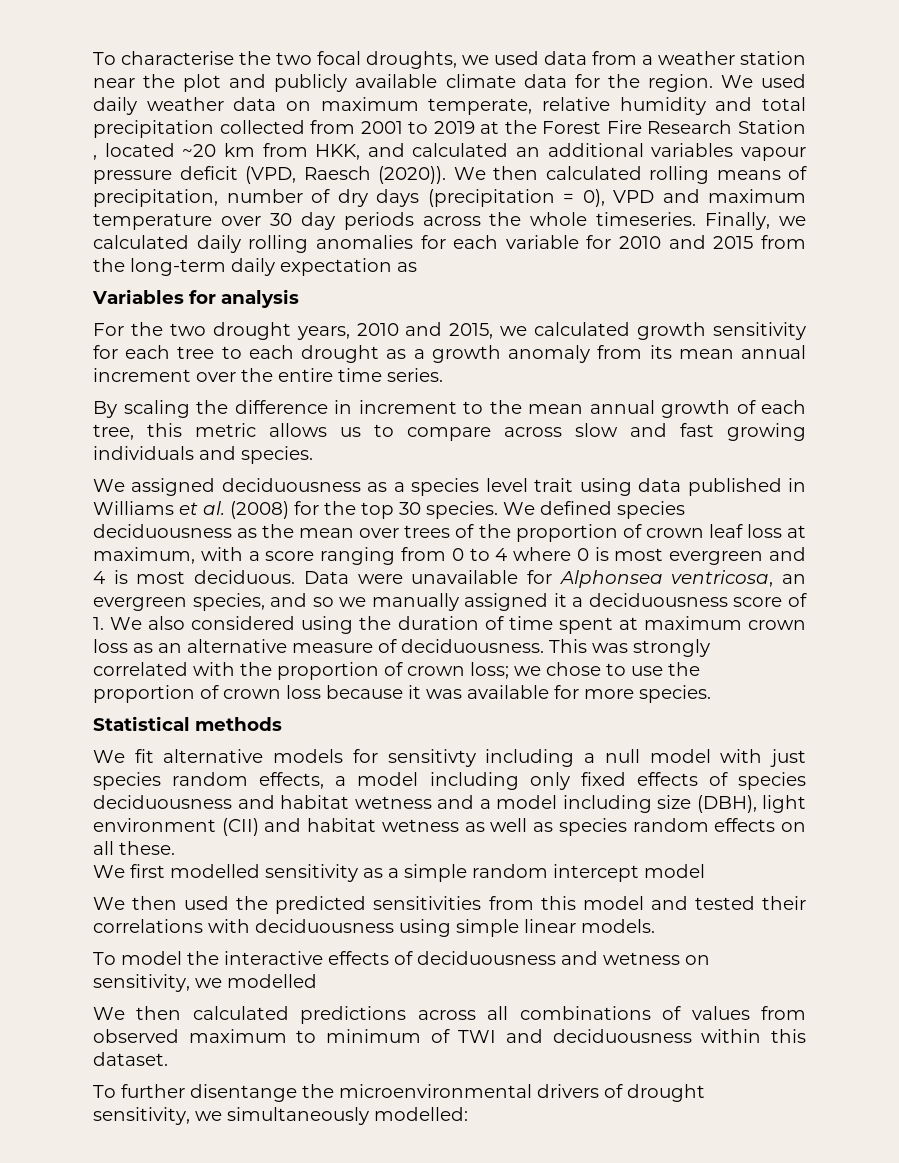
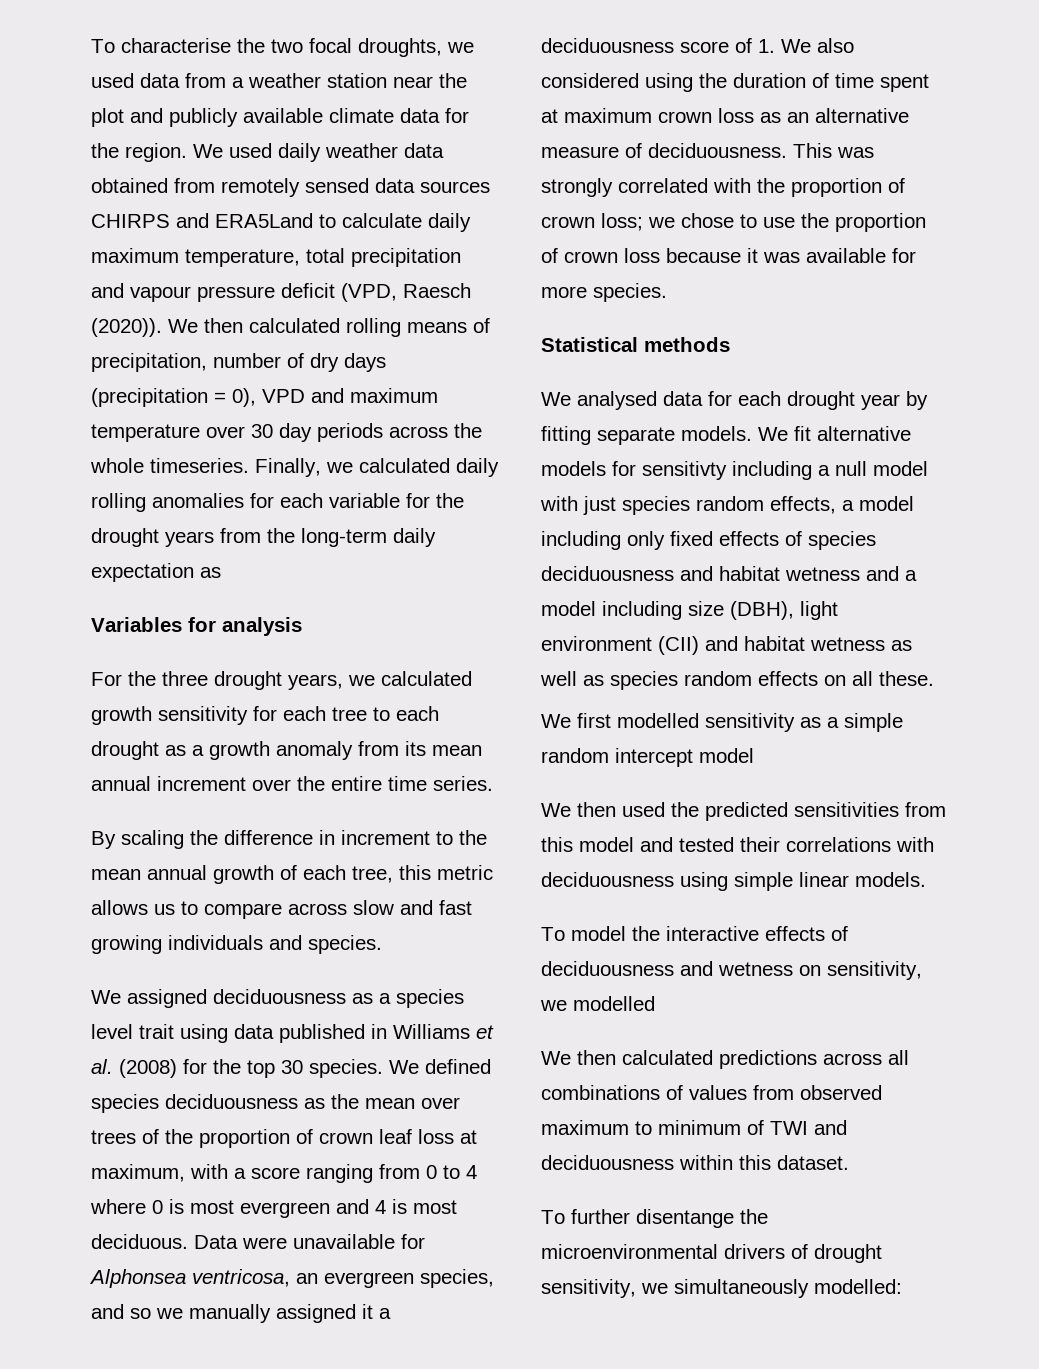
- We used daily weather data on maximum temperate, relative humidity and total precipitation collected from 2001 to 2019 at the Forest Fire Research Station , located ~20 km from HKK, and calculated an additional variables vapour pressure deficit (VPD, Raesch (2020)).
+ We used daily weather data obtained from remotely sensed data sources CHIRPS and ERA5Land to calculate daily maximum temperature, total precipitation and vapour pressure deficit (VPD, Raesch (2020)).
- Finally, we calculated daily rolling anomalies for each variable for 2010 and 2015 from the long-term daily expectation as
+ Finally, we calculated daily rolling anomalies for each variable for the drought years from the long-term daily expectation as
- For the two drought years, 2010 and 2015, we calculated growth sensitivity for each tree to each drought as a growth anomaly from its mean annual increment over the entire time series.
+ For the three drought years, we calculated growth sensitivity for each tree to each drought as a growth anomaly from its mean annual increment over the entire time series.
- We fit alternative models for sensitivty including a null model with just species random effects, a model including only fixed effects of species deciduousness and habitat wetness and a model including size (DBH), light environment (CII) and habitat wetness as well as species random effects on all these.
+ We analysed data for each drought year by fitting separate models. We fit alternative models for sensitivty including a null model with just species random effects, a model including only fixed effects of species deciduousness and habitat wetness and a model including size (DBH), light environment (CII) and habitat wetness as well as species random effects on all these.

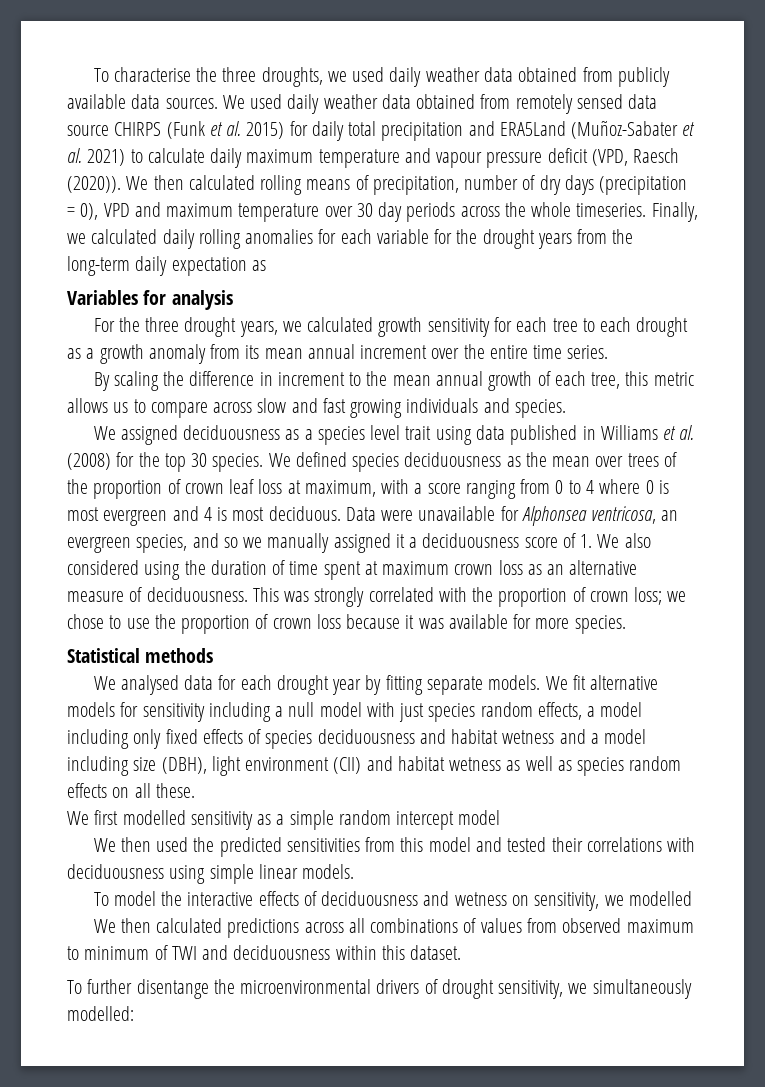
- To characterise the two focal droughts, we used data from a weather station near the plot and publicly available climate data for the region.
+ To characterise the three droughts, we used daily weather data obtained from publicly available data sources.
- We used daily weather data obtained from remotely sensed data sources CHIRPS and ERA5Land to calculate daily maximum temperature, total precipitation and vapour pressure deficit (VPD, Raesch (2020)).
+ We used daily weather data obtained from remotely sensed data source CHIRPS (Funk et al. 2015) for daily total precipitation and ERA5Land (Muñoz-Sabater et al. 2021) to calculate daily maximum temperature and vapour pressure deficit (VPD, Raesch (2020)).
- We fit alternative models for sensitivty including a null model with just species random effects, a model including only fixed effects of species deciduousness and habitat wetness and a model including size (DBH), light environment (CII) and habitat wetness as well as species random effects on all these.
+ We fit alternative models for sensitivity including a null model with just species random effects, a model including only fixed effects of species deciduousness and habitat wetness and a model including size (DBH), light environment (CII) and habitat wetness as well as species random effects on all these.

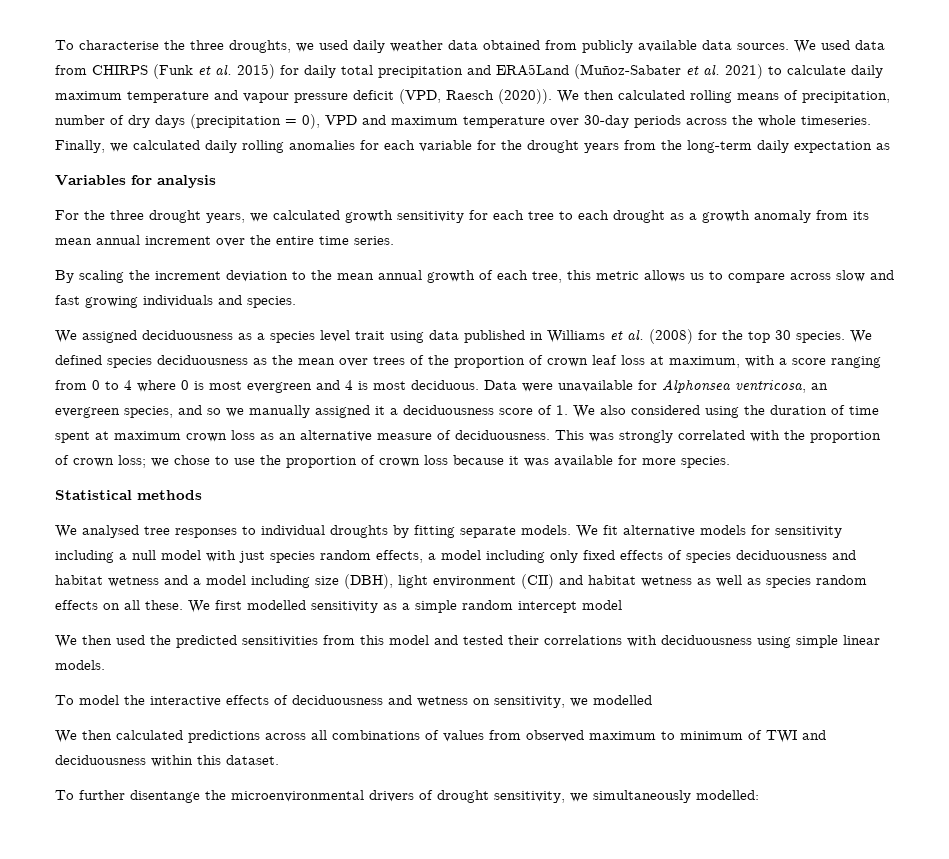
- We used daily weather data obtained from remotely sensed data source CHIRPS (Funk et al. 2015) for daily total precipitation and ERA5Land (Muñoz-Sabater et al. 2021) to calculate daily maximum temperature and vapour pressure deficit (VPD, Raesch (2020)).
+ We used data from CHIRPS (Funk et al. 2015) for daily total precipitation and ERA5Land (Muñoz-Sabater et al. 2021) to calculate daily maximum temperature and vapour pressure deficit (VPD, Raesch (2020)).
- We then calculated rolling means of precipitation, number of dry days (precipitation = 0), VPD and maximum temperature over 30 day periods across the whole timeseries.
+ We then calculated rolling means of precipitation, number of dry days (precipitation = 0), VPD and maximum temperature over 30-day periods across the whole timeseries.
- By scaling the difference in increment to the mean annual growth of each tree, this metric allows us to compare across slow and fast growing individuals and species.
+ By scaling the increment deviation to the mean annual growth of each tree, this metric allows us to compare across slow and fast growing individuals and species.
- We analysed data for each drought year by fitting separate models.
+ We analysed tree responses to individual droughts by fitting separate models.
- We fit alternative models for sensitivity including a null model with just species random effects, a model including only fixed effects of species deciduousness and habitat wetness and a model including size (DBH), light environment (CII) and habitat wetness as well as species random effects on all these.
- We first modelled sensitivity as a simple random intercept model
+ We fit alternative models for sensitivity including a null model with just species random effects, a model including only fixed effects of species deciduousness and habitat wetness and a model including size (DBH), light environment (CII) and habitat wetness as well as species random effects on all these. We first modelled sensitivity as a simple random intercept model

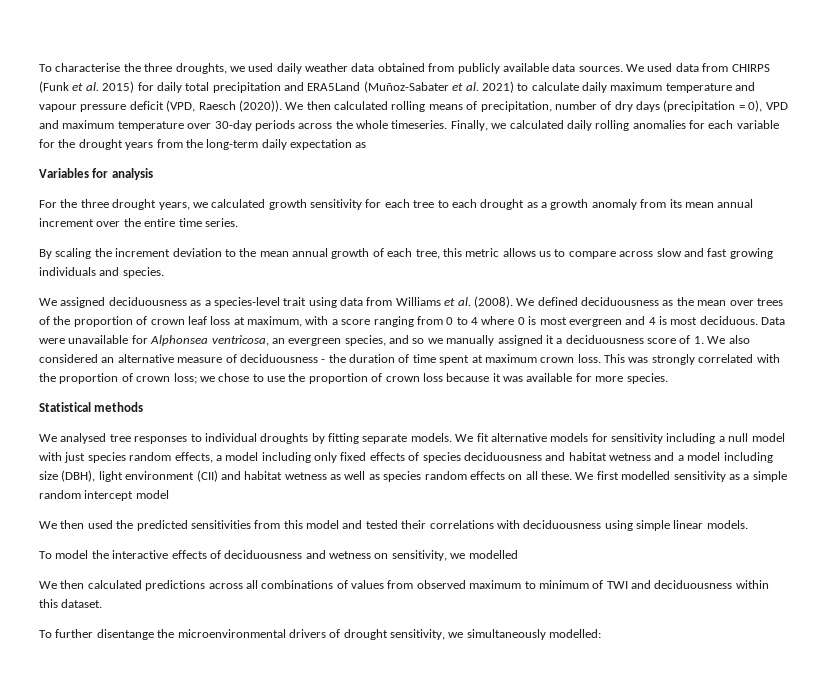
- We assigned deciduousness as a species level trait using data published in Williams et al. (2008) for the top 30 species.
+ We assigned deciduousness as a species-level trait using data from Williams et al. (2008).
- We defined species deciduousness as the mean over trees of the proportion of crown leaf loss at maximum, with a score ranging from 0 to 4 where 0 is most evergreen and 4 is most deciduous.
+ We defined deciduousness as the mean over trees of the proportion of crown leaf loss at maximum, with a score ranging from 0 to 4 where 0 is most evergreen and 4 is most deciduous.
- Data were unavailable for Alphonsea ventricosa, an evergreen species, and so we manually assigned it a deciduousness score of 1. We also considered using the duration of time spent at maximum crown loss as an alternative measure of deciduousness.
+ Data were unavailable for Alphonsea ventricosa, an evergreen species, and so we manually assigned it a deciduousness score of 1. We also considered an alternative measure of deciduousness - the duration of time spent at maximum crown loss.

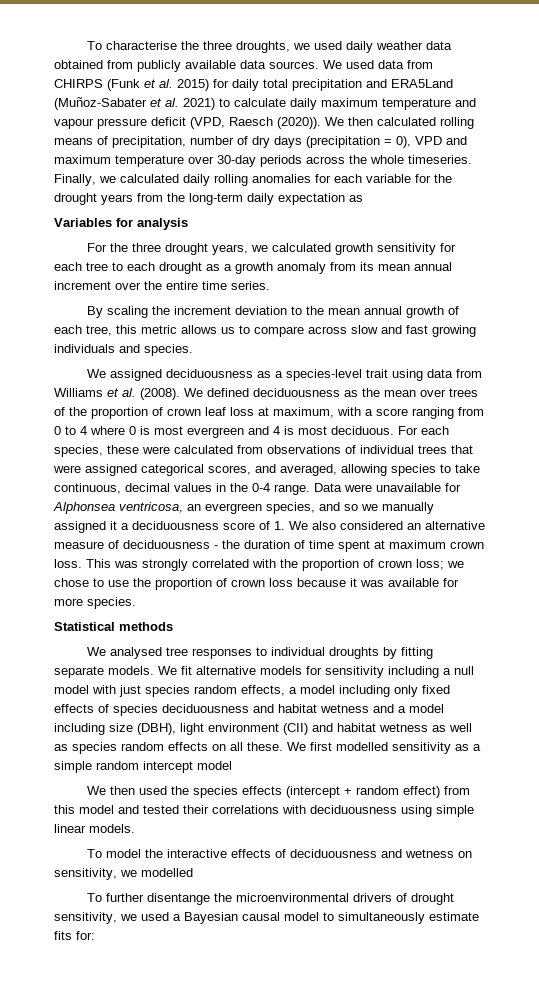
+ For each species, these were calculated from observations of individual trees that were assigned categorical scores, and averaged, allowing species to take continuous, decimal values in the 0-4 range.
- We then used the predicted sensitivities from this model and tested their correlations with deciduousness using simple linear models.
+ We then used the species effects (intercept + random effect) from this model and tested their correlations with deciduousness using simple linear models.
- We then calculated predictions across all combinations of values from observed maximum to minimum of TWI and deciduousness within this dataset.
- To further disentange the microenvironmental drivers of drought sensitivity, we simultaneously modelled:
+ To further disentange the microenvironmental drivers of drought sensitivity, we used a Bayesian causal model to simultaneously estimate fits for:

